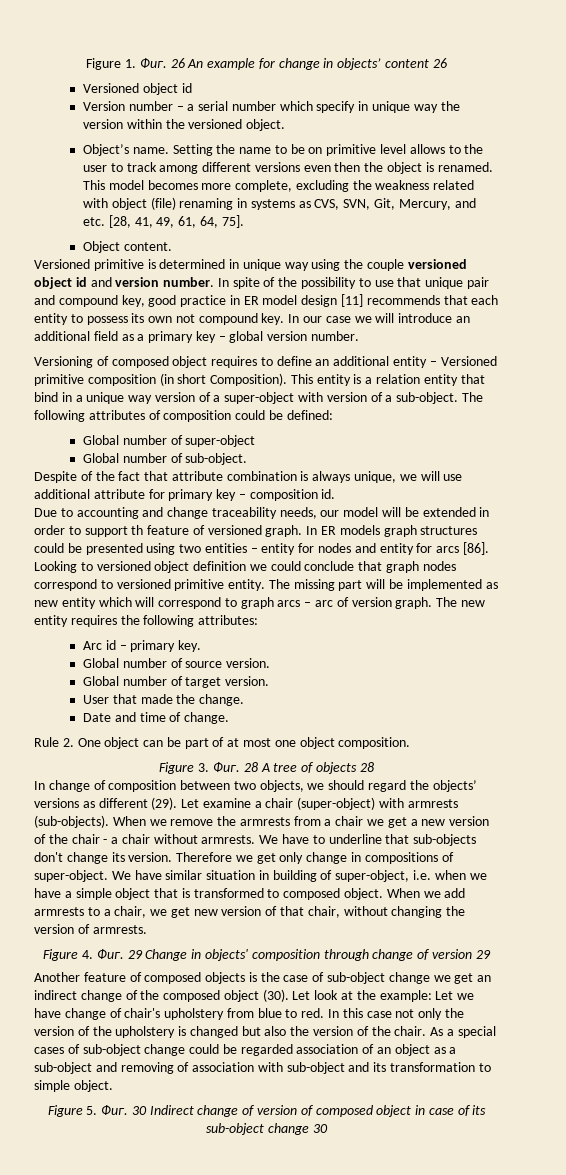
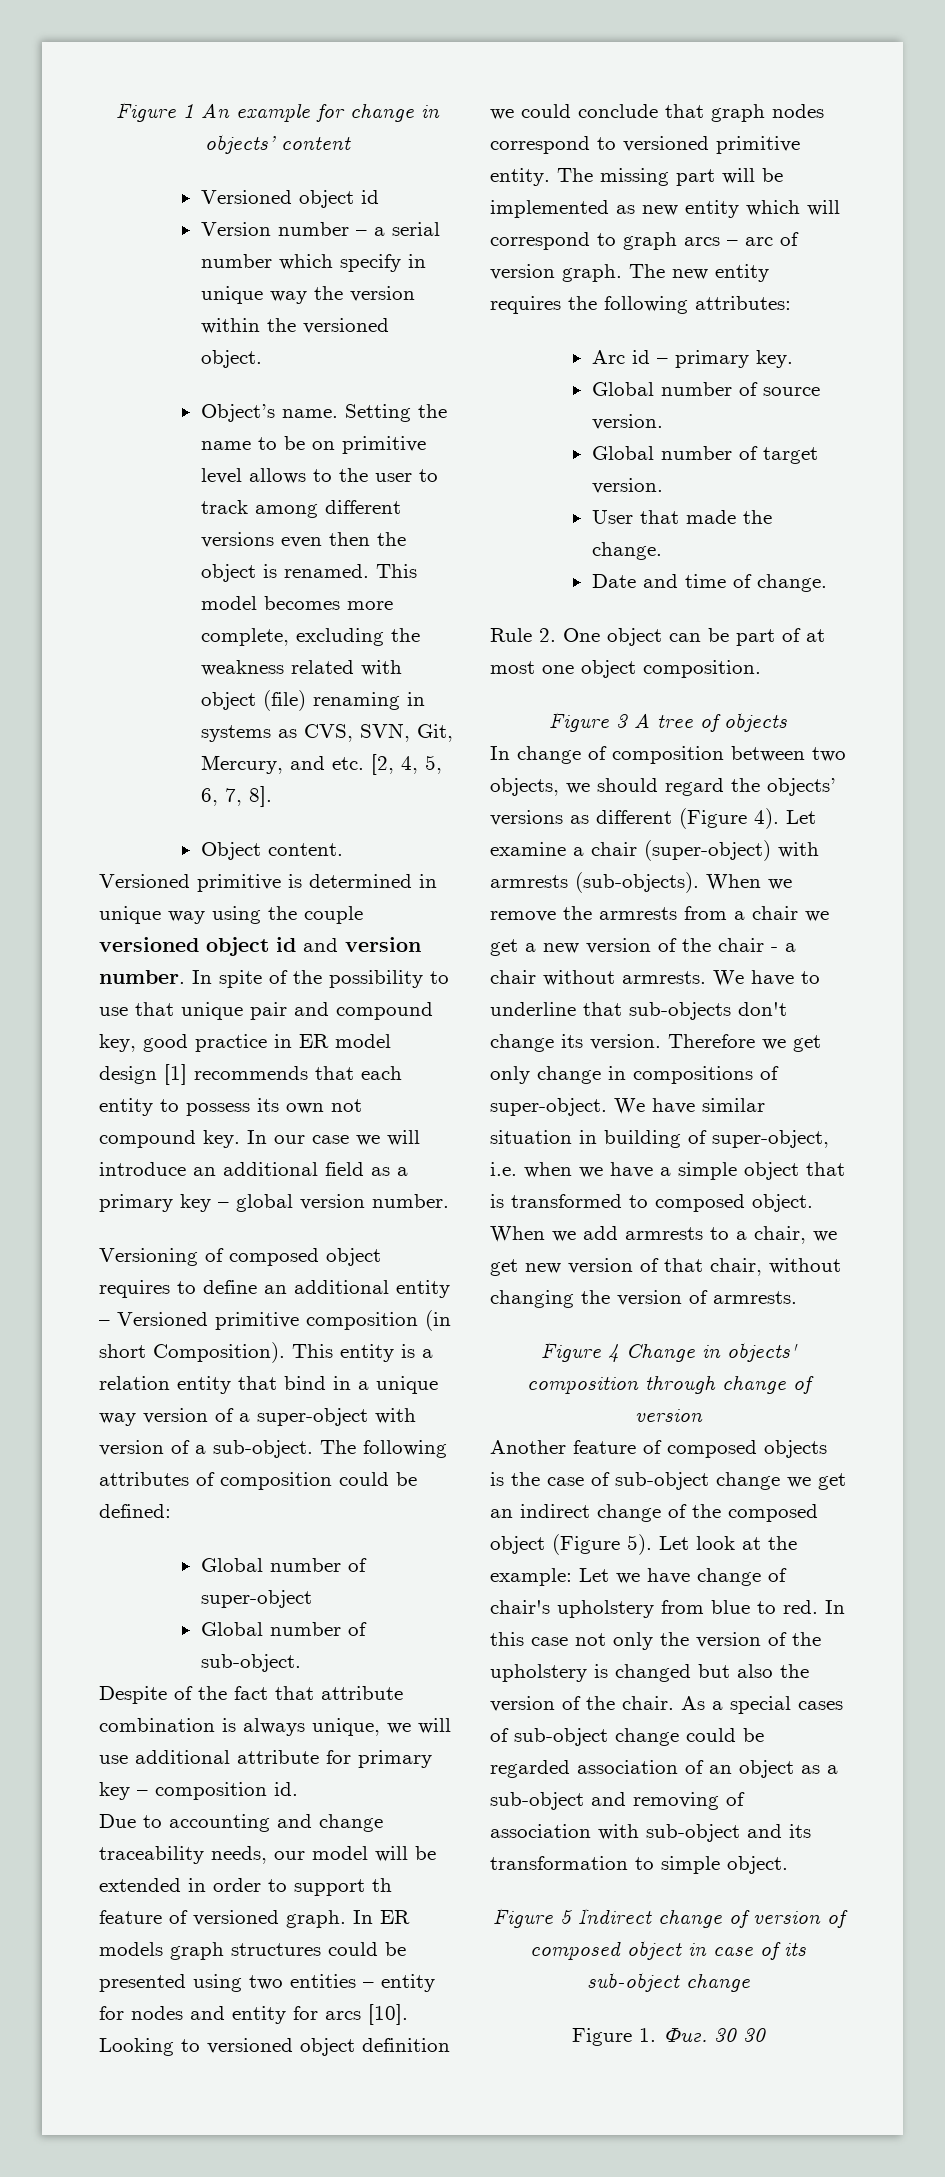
- Figure 1. Фиг. 26 An example for change in objects’ content 26
+ Figure 1 An example for change in objects’ content
- This model becomes more complete, excluding the weakness related with object (file) renaming in systems as CVS, SVN, Git, Mercury, and etc. [28, 41, 49, 61, 64, 75].
+ This model becomes more complete, excluding the weakness related with object (file) renaming in systems as CVS, SVN, Git, Mercury, and etc. [2, 4, 5, 6, 7, 8].
- In spite of the possibility to use that unique pair and compound key, good practice in ER model design [11] recommends that each entity to possess its own not compound key.
+ In spite of the possibility to use that unique pair and compound key, good practice in ER model design [1] recommends that each entity to possess its own not compound key.
- In ER models graph structures could be presented using two entities – entity for nodes and entity for arcs [86].
+ In ER models graph structures could be presented using two entities – entity for nodes and entity for arcs [10].
- Figure 3. Фиг. 28 A tree of objects 28
+ Figure 3 A tree of objects
- In change of composition between two objects, we should regard the objects’ versions as different (29).
+ In change of composition between two objects, we should regard the objects’ versions as different (Figure 4).
- Figure 4. Фиг. 29 Change in objects' composition through change of version 29
+ Figure 4 Change in objects' composition through change of version
- Another feature of composed objects is the case of sub-object change we get an indirect change of the composed object (30).
+ Another feature of composed objects is the case of sub-object change we get an indirect change of the composed object (Figure 5).
- Figure 5. Фиг. 30 Indirect change of version of composed object in case of its sub-object change 30
+ Figure 5 Indirect change of version of composed object in case of its sub-object change
+ Figure 1. Фиг. 30 30

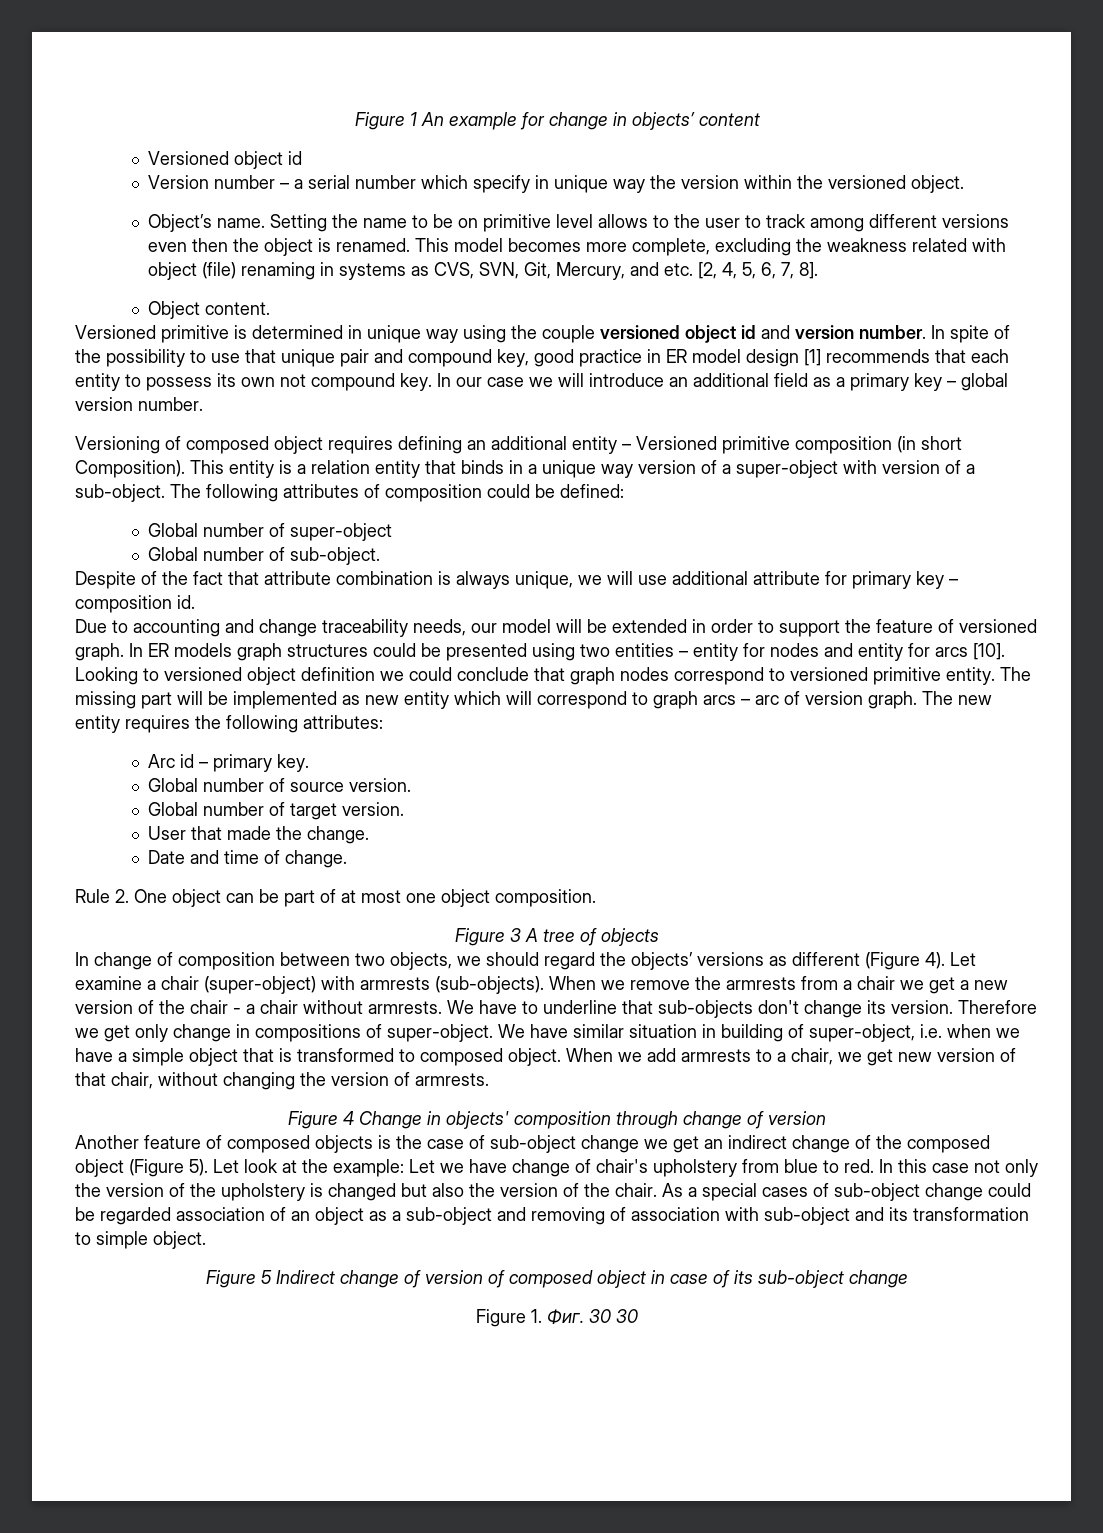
- Versioning of composed object requires to define an additional entity – Versioned primitive composition (in short Composition).
+ Versioning of composed object requires defining an additional entity – Versioned primitive composition (in short Composition).
- This entity is a relation entity that bind in a unique way version of a super-object with version of a sub-object.
+ This entity is a relation entity that binds in a unique way version of a super-object with version of a sub-object.
- Due to accounting and change traceability needs, our model will be extended in order to support th feature of versioned graph.
+ Due to accounting and change traceability needs, our model will be extended in order to support the feature of versioned graph.

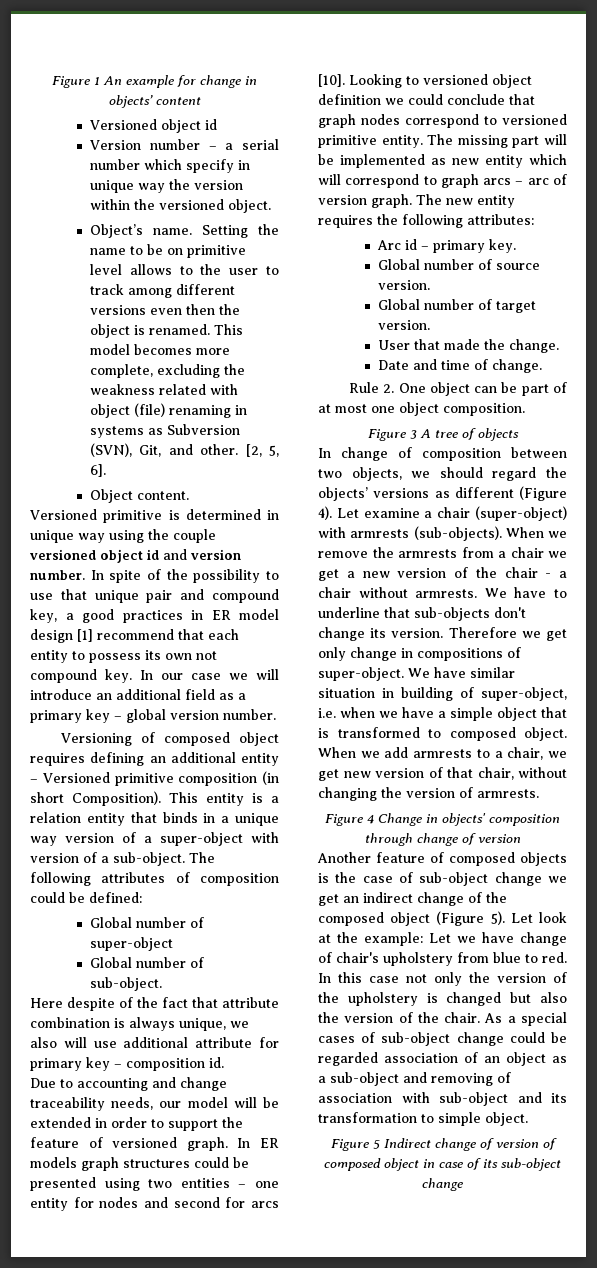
- This model becomes more complete, excluding the weakness related with object (file) renaming in systems as CVS, SVN, Git, Mercury, and etc. [2, 4, 5, 6, 7, 8].
+ This model becomes more complete, excluding the weakness related with object (file) renaming in systems as Subversion (SVN), Git, and other. [2, 5, 6].
- In spite of the possibility to use that unique pair and compound key, good practice in ER model design [1] recommends that each entity to possess its own not compound key.
+ In spite of the possibility to use that unique pair and compound key, a good practices in ER model design [1] recommend that each entity to possess its own not compound key.
- Despite of the fact that attribute combination is always unique, we will use additional attribute for primary key – composition id.
+ Here despite of the fact that attribute combination is always unique, we also will use additional attribute for primary key – composition id.
- In ER models graph structures could be presented using two entities – entity for nodes and entity for arcs [10].
+ In ER models graph structures could be presented using two entities – one entity for nodes and second for arcs [10].
- Figure 1. Фиг. 30 30

